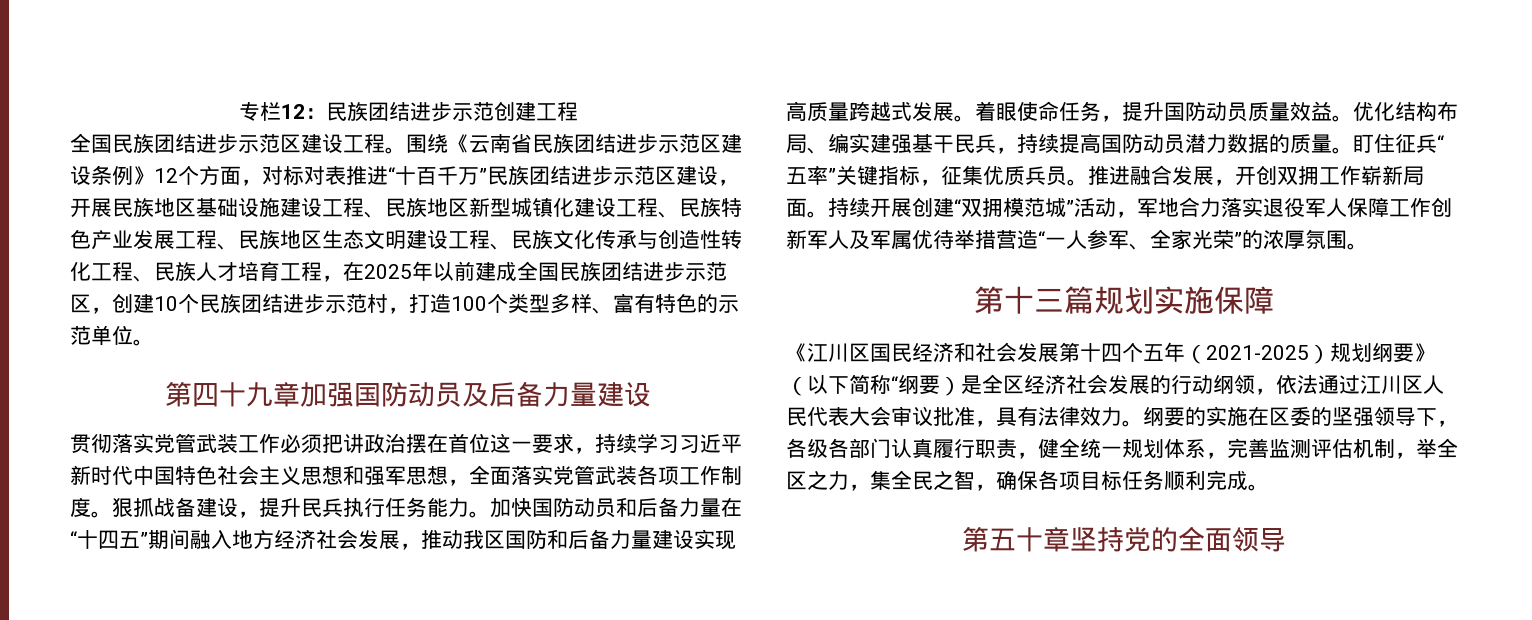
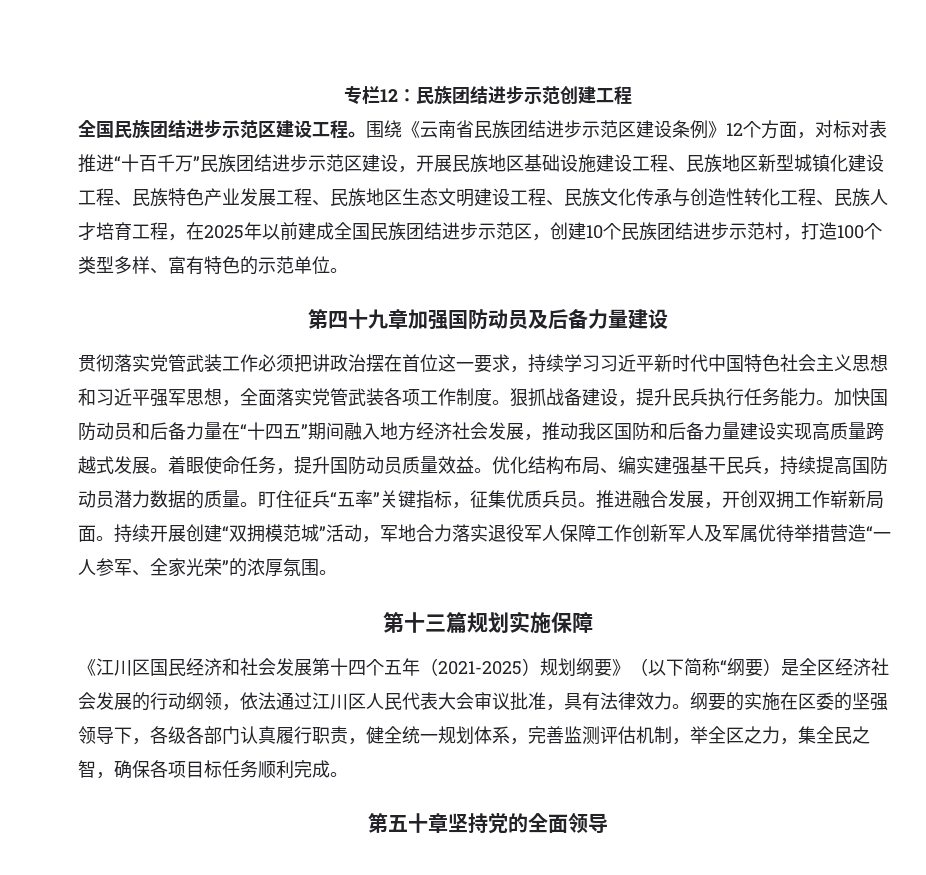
- 贯彻落实党管武装工作必须把讲政治摆在首位这一要求，持续学习习近平新时代中国特色社会主义思想和强军思想，全面落实党管武装各项工作制度。
+ 贯彻落实党管武装工作必须把讲政治摆在首位这一要求，持续学习习近平新时代中国特色社会主义思想和习近平强军思想，全面落实党管武装各项工作制度。

